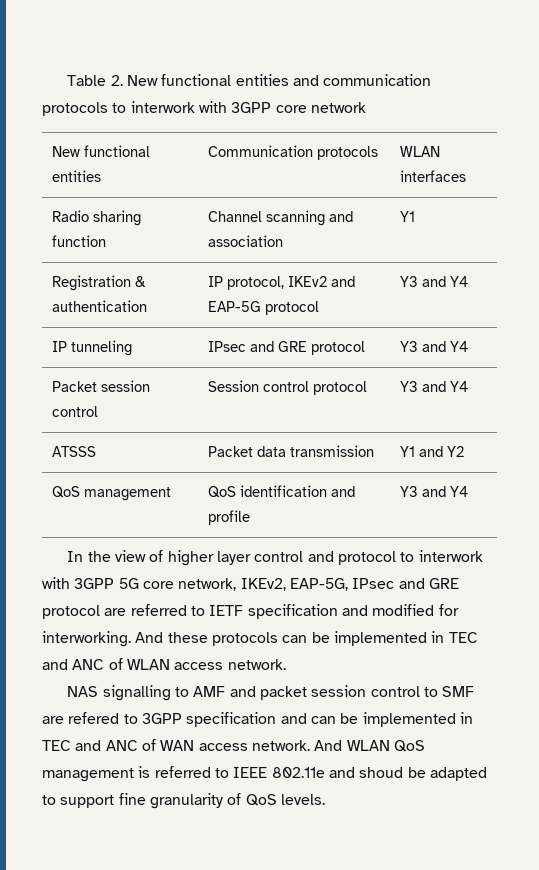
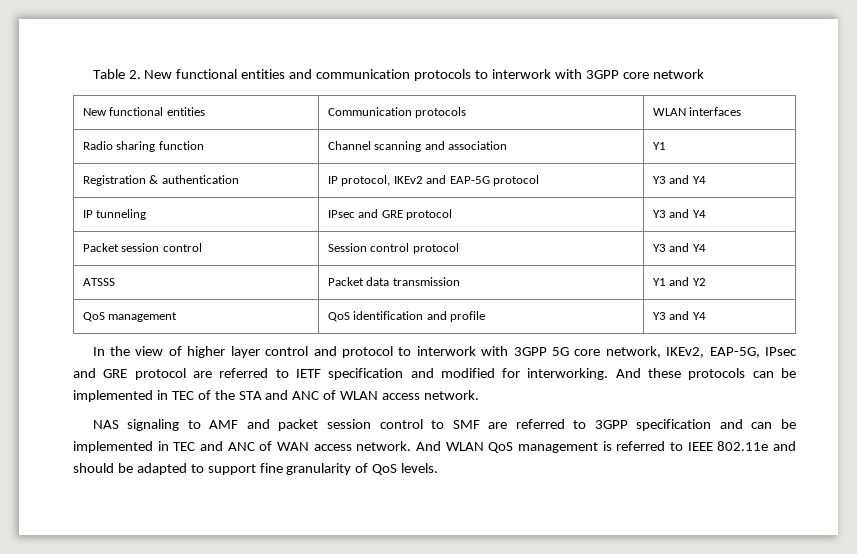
- And these protocols can be implemented in TEC and ANC of WLAN access network.
+ And these protocols can be implemented in TEC of the STA and ANC of WLAN access network.
- NAS signalling to AMF and packet session control to SMF are refered to 3GPP specification and can be implemented in TEC and ANC of WAN access network.
+ NAS signaling to AMF and packet session control to SMF are referred to 3GPP specification and can be implemented in TEC and ANC of WAN access network.
- And WLAN QoS management is referred to IEEE 802.11e and shoud be adapted to support fine granularity of QoS levels.
+ And WLAN QoS management is referred to IEEE 802.11e and should be adapted to support fine granularity of QoS levels.

